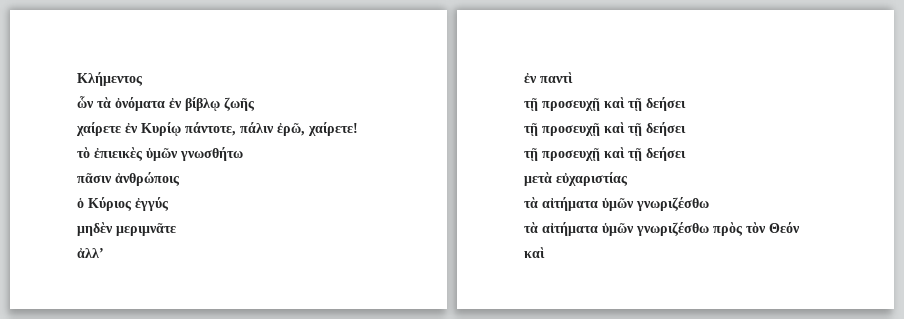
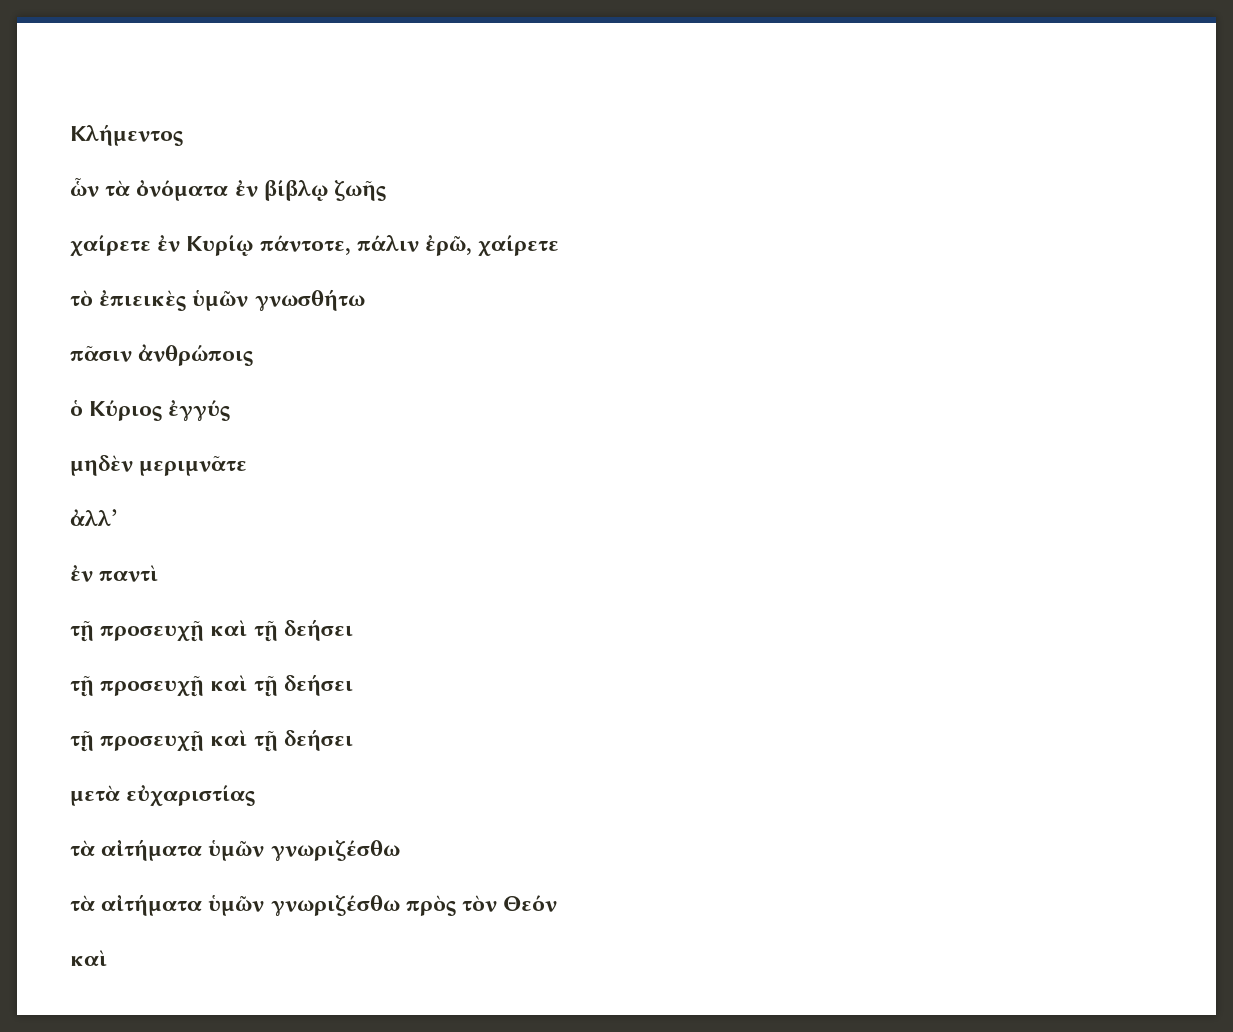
- χαίρετε ἐν Κυρίῳ πάντοτε, πάλιν ἐρῶ, χαίρετε!
+ χαίρετε ἐν Κυρίῳ πάντοτε, πάλιν ἐρῶ, χαίρετε

